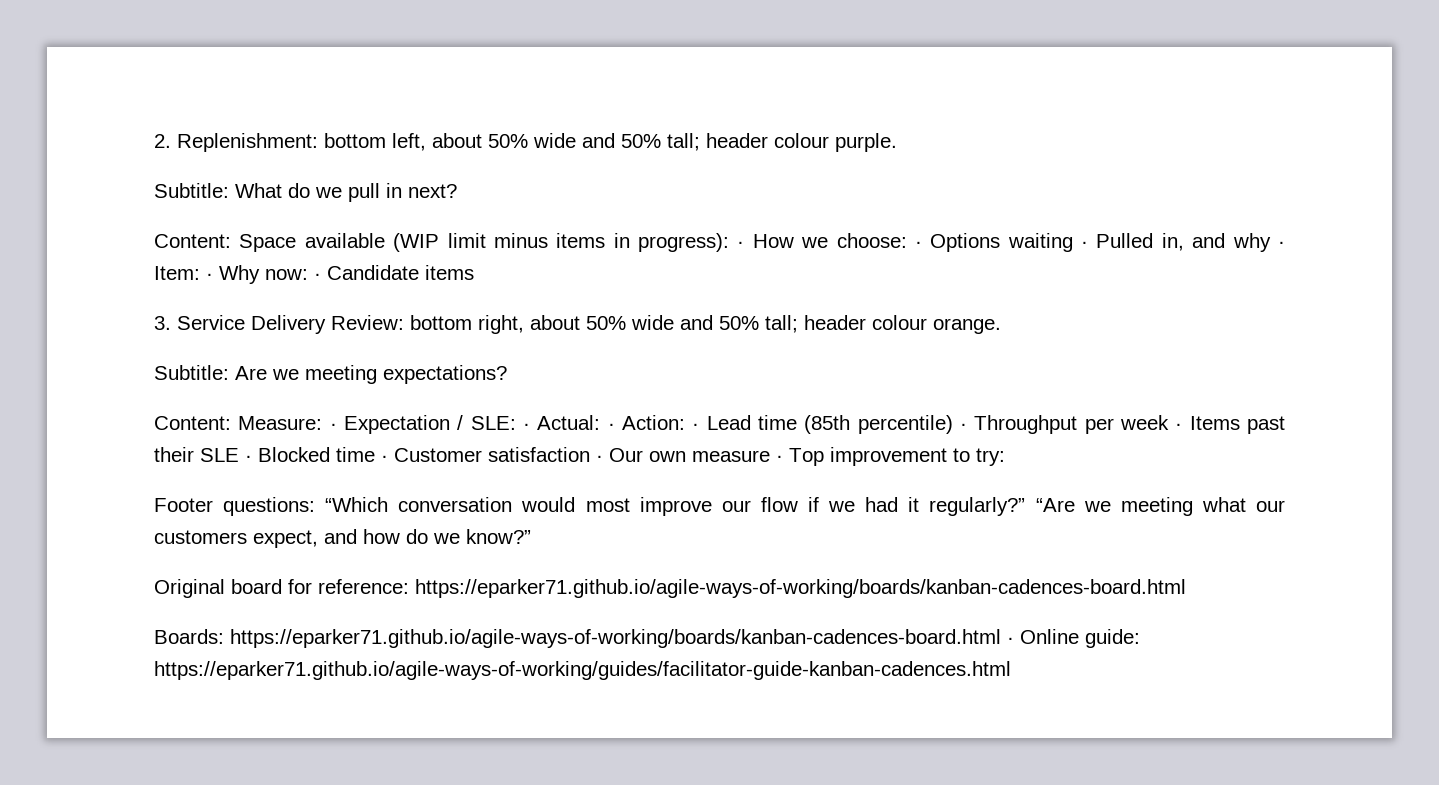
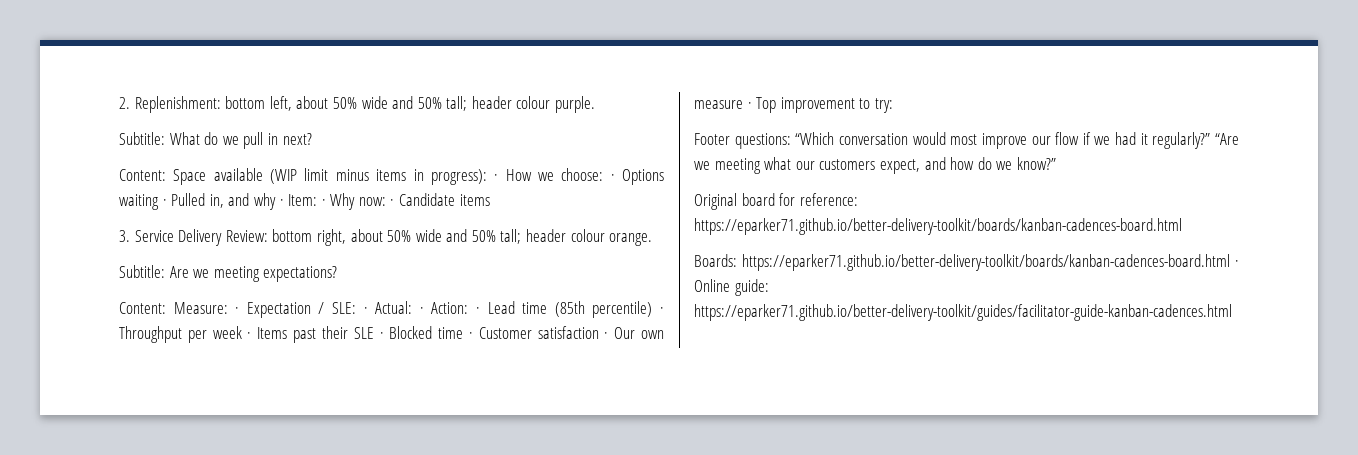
- Original board for reference: https://eparker71.github.io/agile-ways-of-working/boards/kanban-cadences-board.html
+ Original board for reference: https://eparker71.github.io/better-delivery-toolkit/boards/kanban-cadences-board.html
- Boards: https://eparker71.github.io/agile-ways-of-working/boards/kanban-cadences-board.html · Online guide: https://eparker71.github.io/agile-ways-of-working/guides/facilitator-guide-kanban-cadences.html
+ Boards: https://eparker71.github.io/better-delivery-toolkit/boards/kanban-cadences-board.html · Online guide: https://eparker71.github.io/better-delivery-toolkit/guides/facilitator-guide-kanban-cadences.html

